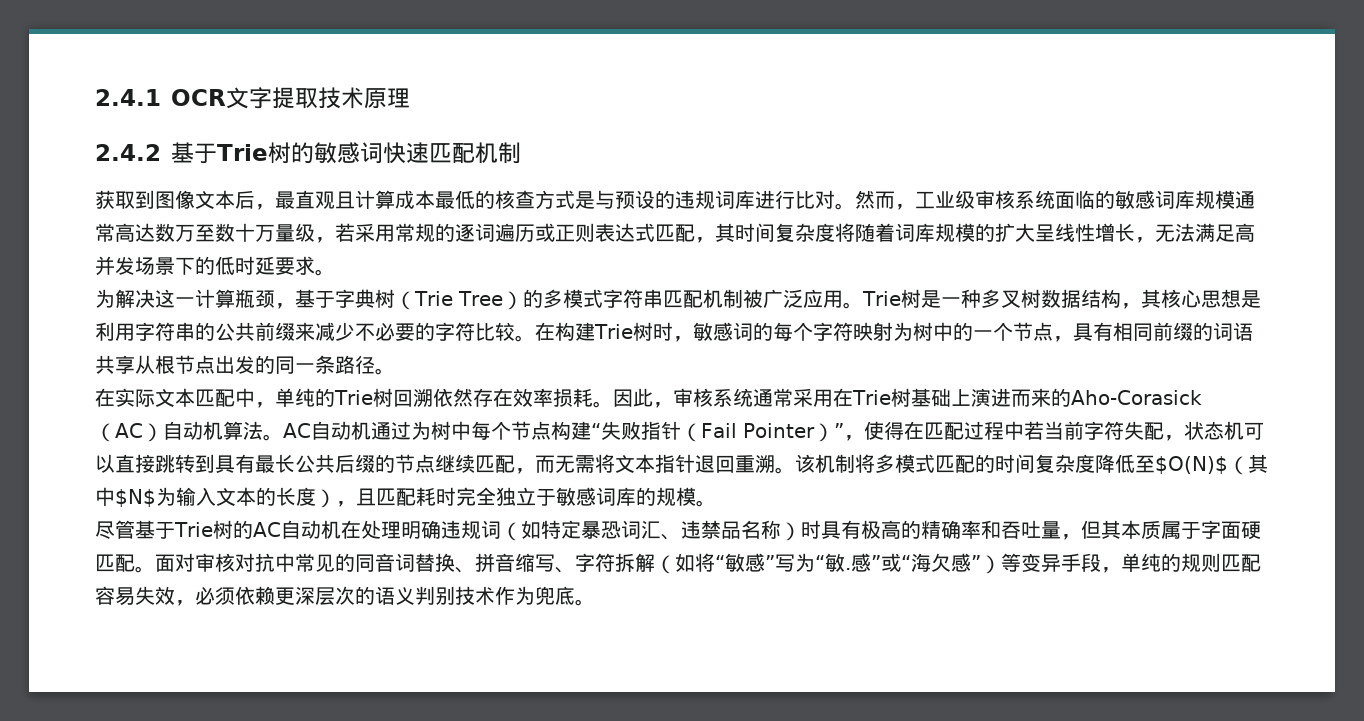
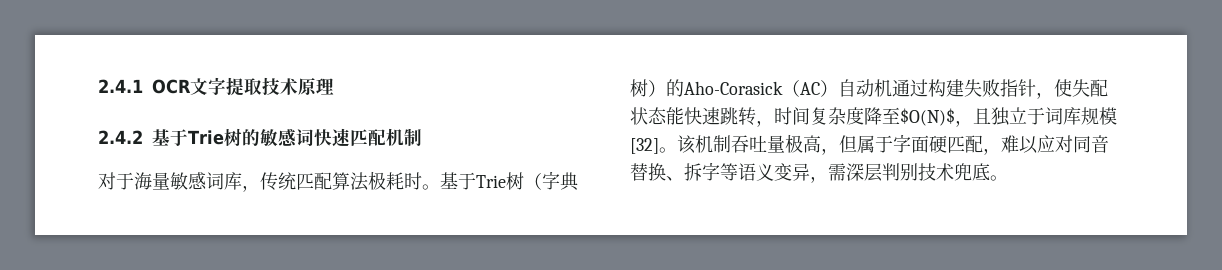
- 获取到图像文本后，最直观且计算成本最低的核查方式是与预设的违规词库进行比对。然而，工业级审核系统面临的敏感词库规模通常高达数万至数十万量级，若采用常规的逐词遍历或正则表达式匹配，其时间复杂度将随着词库规模的扩大呈线性增长，无法满足高并发场景下的低时延要求。
- 为解决这一计算瓶颈，基于字典树（Trie Tree）的多模式字符串匹配机制被广泛应用。Trie树是一种多叉树数据结构，其核心思想是利用字符串的公共前缀来减少不必要的字符比较。在构建Trie树时，敏感词的每个字符映射为树中的一个节点，具有相同前缀的词语共享从根节点出发的同一条路径。
- 在实际文本匹配中，单纯的Trie树回溯依然存在效率损耗。因此，审核系统通常采用在Trie树基础上演进而来的Aho-Corasick（AC）自动机算法。AC自动机通过为树中每个节点构建“失败指针（Fail Pointer）”，使得在匹配过程中若当前字符失配，状态机可以直接跳转到具有最长公共后缀的节点继续匹配，而无需将文本指针退回重溯。该机制将多模式匹配的时间复杂度降低至$O(N)$（其中$N$为输入文本的长度），且匹配耗时完全独立于敏感词库的规模。
- 尽管基于Trie树的AC自动机在处理明确违规词（如特定暴恐词汇、违禁品名称）时具有极高的精确率和吞吐量，但其本质属于字面硬匹配。面对审核对抗中常见的同音词替换、拼音缩写、字符拆解（如将“敏感”写为“敏.感”或“海欠感”）等变异手段，单纯的规则匹配容易失效，必须依赖更深层次的语义判别技术作为兜底。
+ 对于海量敏感词库，传统匹配算法极耗时。基于Trie树（字典树）的Aho-Corasick（AC）自动机通过构建失败指针，使失配状态能快速跳转，时间复杂度降至$O(N)$，且独立于词库规模[32]。该机制吞吐量极高，但属于字面硬匹配，难以应对同音替换、拆字等语义变异，需深层判别技术兜底。

